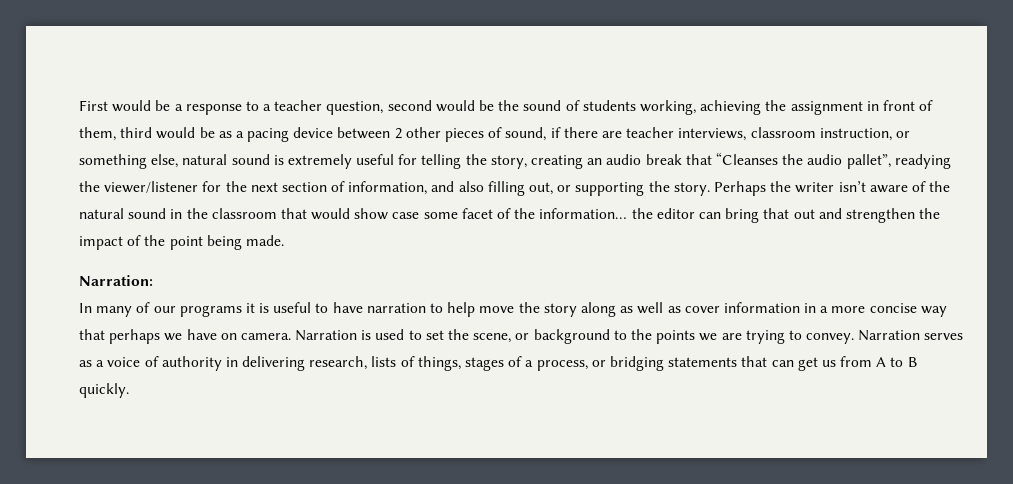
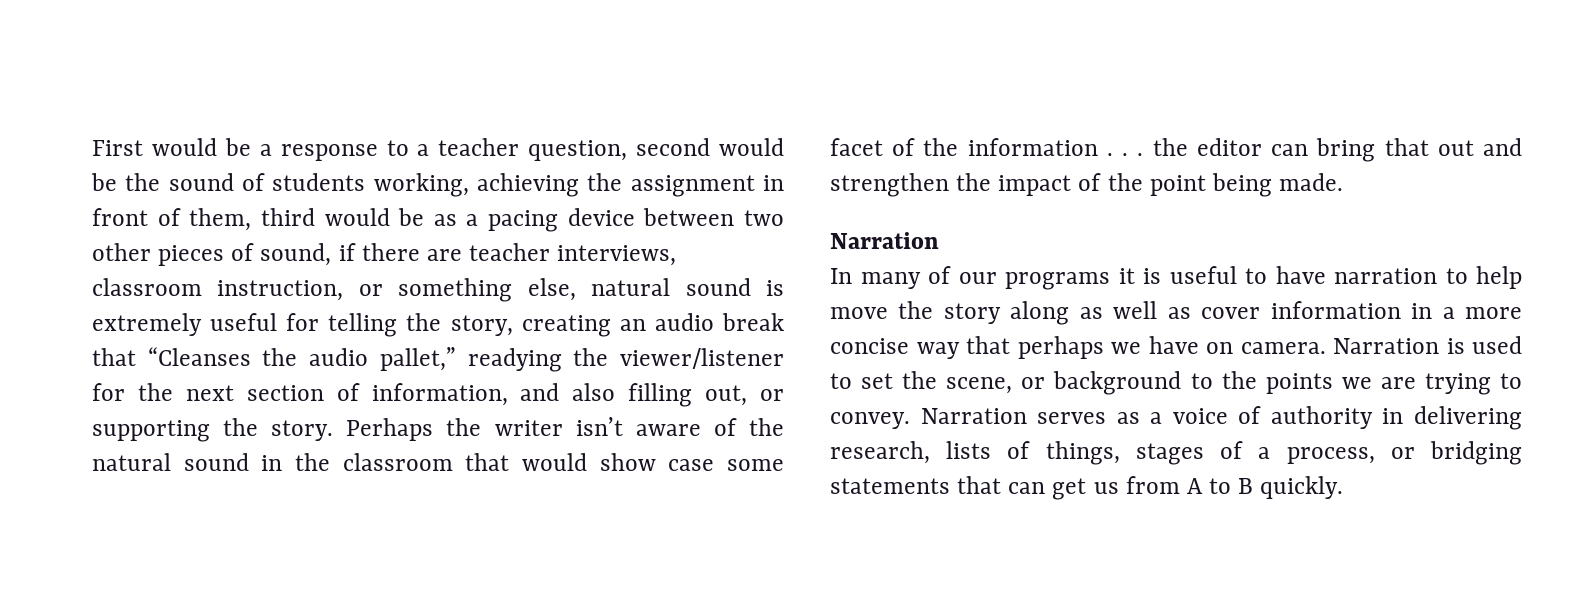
- First would be a response to a teacher question, second would be the sound of students working, achieving the assignment in front of them, third would be as a pacing device between 2 other pieces of sound, if there are teacher interviews, classroom instruction, or something else, natural sound is extremely useful for telling the story, creating an audio break that “Cleanses the audio pallet”, readying the viewer/listener for the next section of information, and also filling out, or supporting the story.
+ First would be a response to a teacher question, second would be the sound of students working, achieving the assignment in front of them, third would be as a pacing device between two other pieces of sound, if there are teacher interviews, classroom instruction, or something else, natural sound is extremely useful for telling the story, creating an audio break that “Cleanses the audio pallet,” readying the viewer/listener for the next section of information, and also filling out, or supporting the story.
- Perhaps the writer isn’t aware of the natural sound in the classroom that would show case some facet of the information… the editor can bring that out and strengthen the impact of the point being made.
- Narration:
+ Perhaps the writer isn’t aware of the natural sound in the classroom that would show case some facet of the information . . . the editor can bring that out and strengthen the impact of the point being made.
+ Narration

